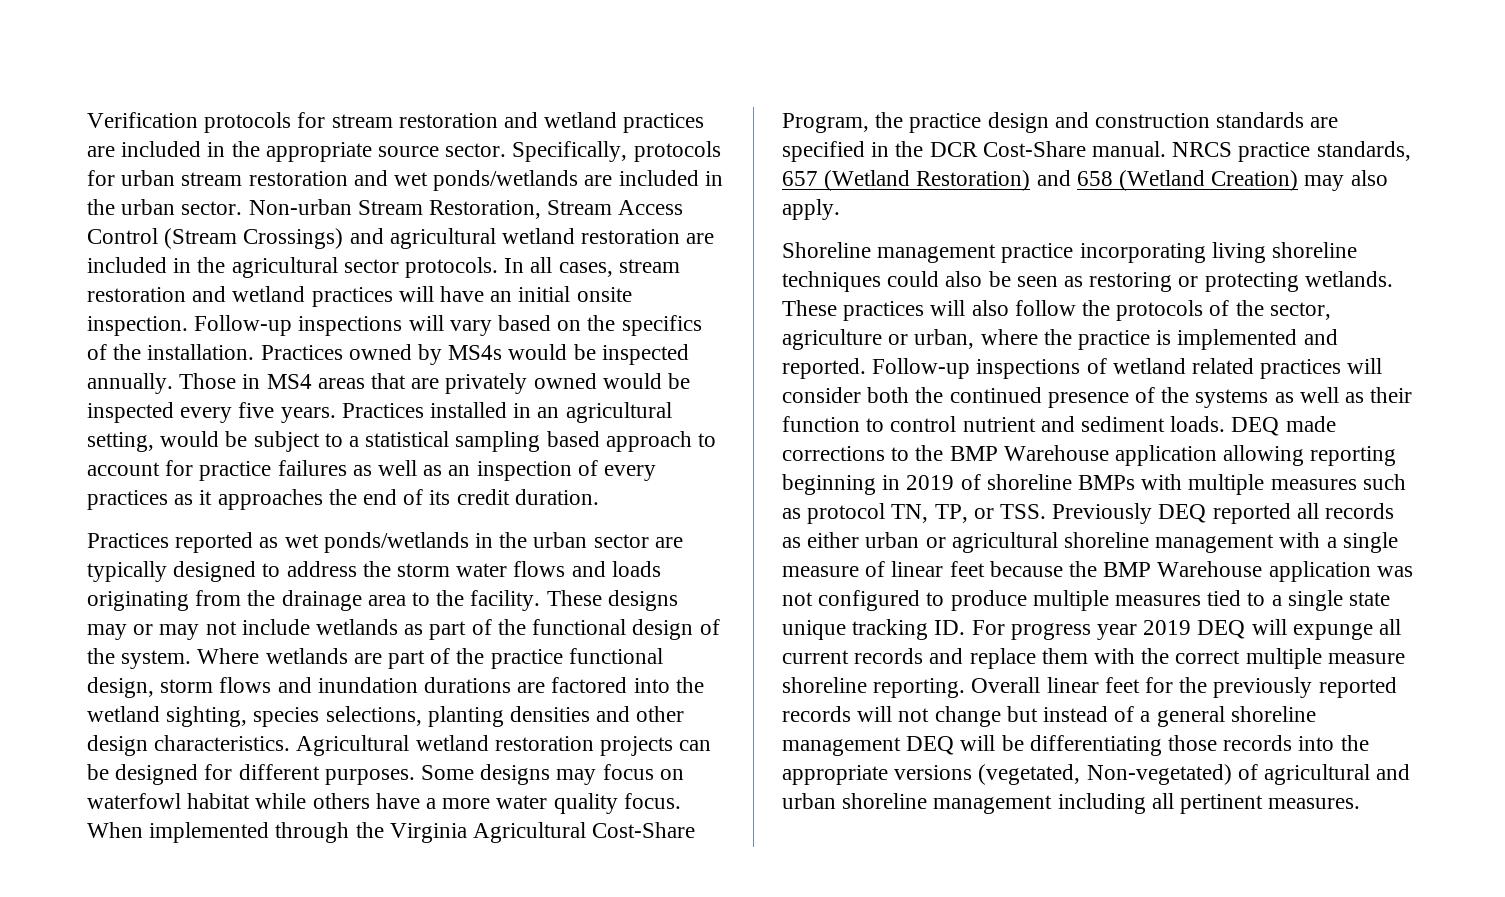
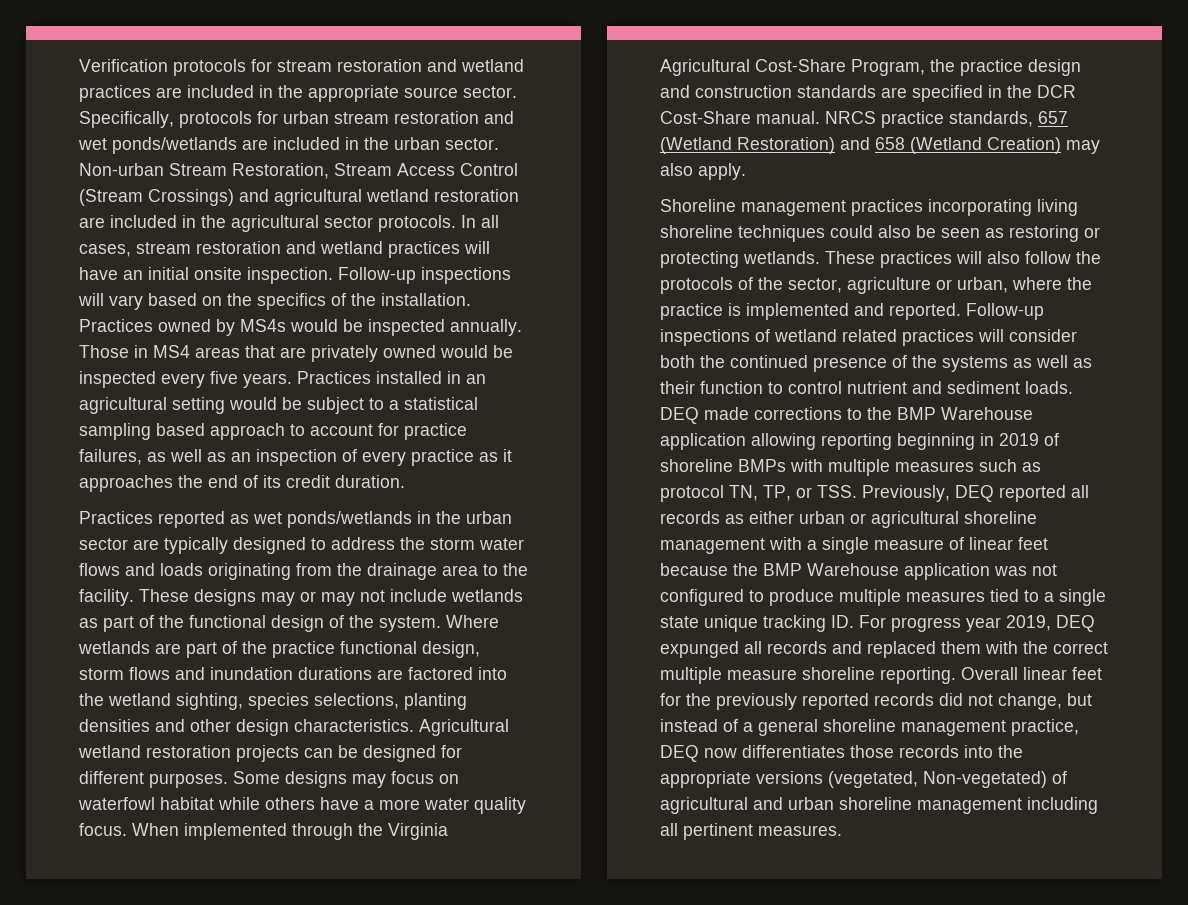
- Practices installed in an agricultural setting, would be subject to a statistical sampling based approach to account for practice failures as well as an inspection of every practices as it approaches the end of its credit duration.
+ Practices installed in an agricultural setting would be subject to a statistical sampling based approach to account for practice failures, as well as an inspection of every practice as it approaches the end of its credit duration.
- Shoreline management practice incorporating living shoreline techniques could also be seen as restoring or protecting wetlands.
+ Shoreline management practices incorporating living shoreline techniques could also be seen as restoring or protecting wetlands.
- DEQ made corrections to the BMP Warehouse application allowing reporting beginning in 2019 of shoreline BMPs with multiple measures such as protocol TN, TP, or TSS. Previously DEQ reported all records as either urban or agricultural shoreline management with a single measure of linear feet because the BMP Warehouse application was not configured to produce multiple measures tied to a single state unique tracking ID. For progress year 2019 DEQ will expunge all current records and replace them with the correct multiple measure shoreline reporting.
+ DEQ made corrections to the BMP Warehouse application allowing reporting beginning in 2019 of shoreline BMPs with multiple measures such as protocol TN, TP, or TSS. Previously, DEQ reported all records as either urban or agricultural shoreline management with a single measure of linear feet because the BMP Warehouse application was not configured to produce multiple measures tied to a single state unique tracking ID. For progress year 2019, DEQ expunged all records and replaced them with the correct multiple measure shoreline reporting.
- Overall linear feet for the previously reported records will not change but instead of a general shoreline management DEQ will be differentiating those records into the appropriate versions (vegetated, Non-vegetated) of agricultural and urban shoreline management including all pertinent measures.
+ Overall linear feet for the previously reported records did not change, but instead of a general shoreline management practice, DEQ now differentiates those records into the appropriate versions (vegetated, Non-vegetated) of agricultural and urban shoreline management including all pertinent measures.

